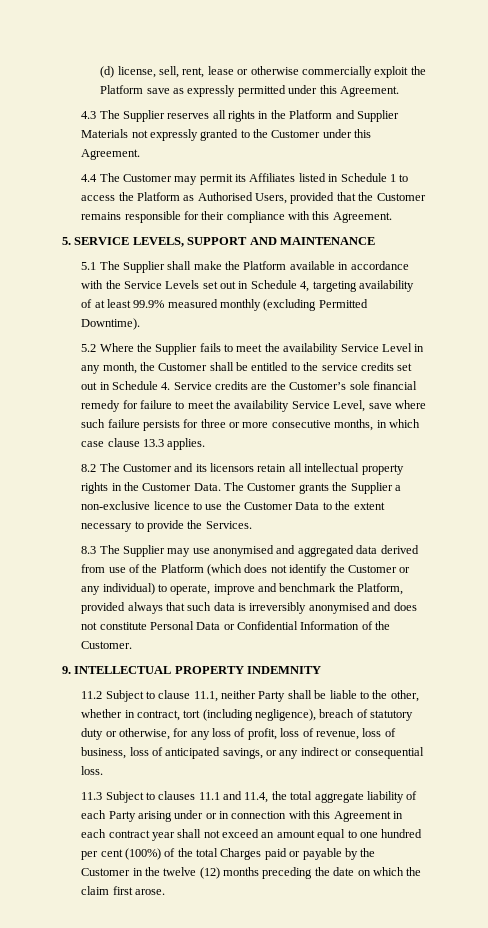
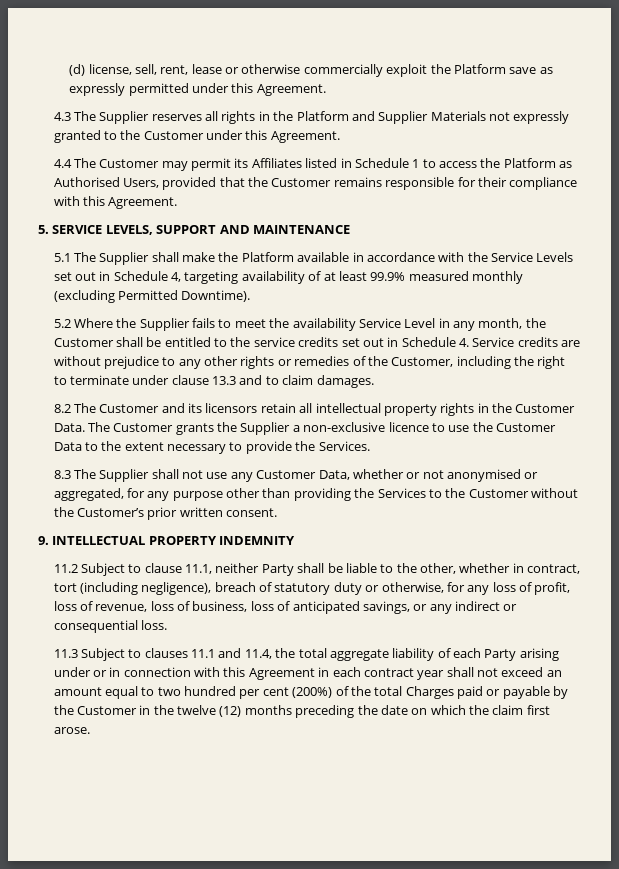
- 5.2 Where the Supplier fails to meet the availability Service Level in any month, the Customer shall be entitled to the service credits set out in Schedule 4. Service credits are the Customer’s sole financial remedy for failure to meet the availability Service Level, save where such failure persists for three or more consecutive months, in which case clause 13.3 applies.
+ 5.2 Where the Supplier fails to meet the availability Service Level in any month, the Customer shall be entitled to the service credits set out in Schedule 4. Service credits are without prejudice to any other rights or remedies of the Customer, including the right to terminate under clause 13.3 and to claim damages.
- 8.3 The Supplier may use anonymised and aggregated data derived from use of the Platform (which does not identify the Customer or any individual) to operate, improve and benchmark the Platform, provided always that such data is irreversibly anonymised and does not constitute Personal Data or Confidential Information of the Customer.
+ 8.3 The Supplier shall not use any Customer Data, whether or not anonymised or aggregated, for any purpose other than providing the Services to the Customer without the Customer’s prior written consent.
- 11.3 Subject to clauses 11.1 and 11.4, the total aggregate liability of each Party arising under or in connection with this Agreement in each contract year shall not exceed an amount equal to one hundred per cent (100%) of the total Charges paid or payable by the Customer in the twelve (12) months preceding the date on which the claim first arose.
+ 11.3 Subject to clauses 11.1 and 11.4, the total aggregate liability of each Party arising under or in connection with this Agreement in each contract year shall not exceed an amount equal to two hundred per cent (200%) of the total Charges paid or payable by the Customer in the twelve (12) months preceding the date on which the claim first arose.

